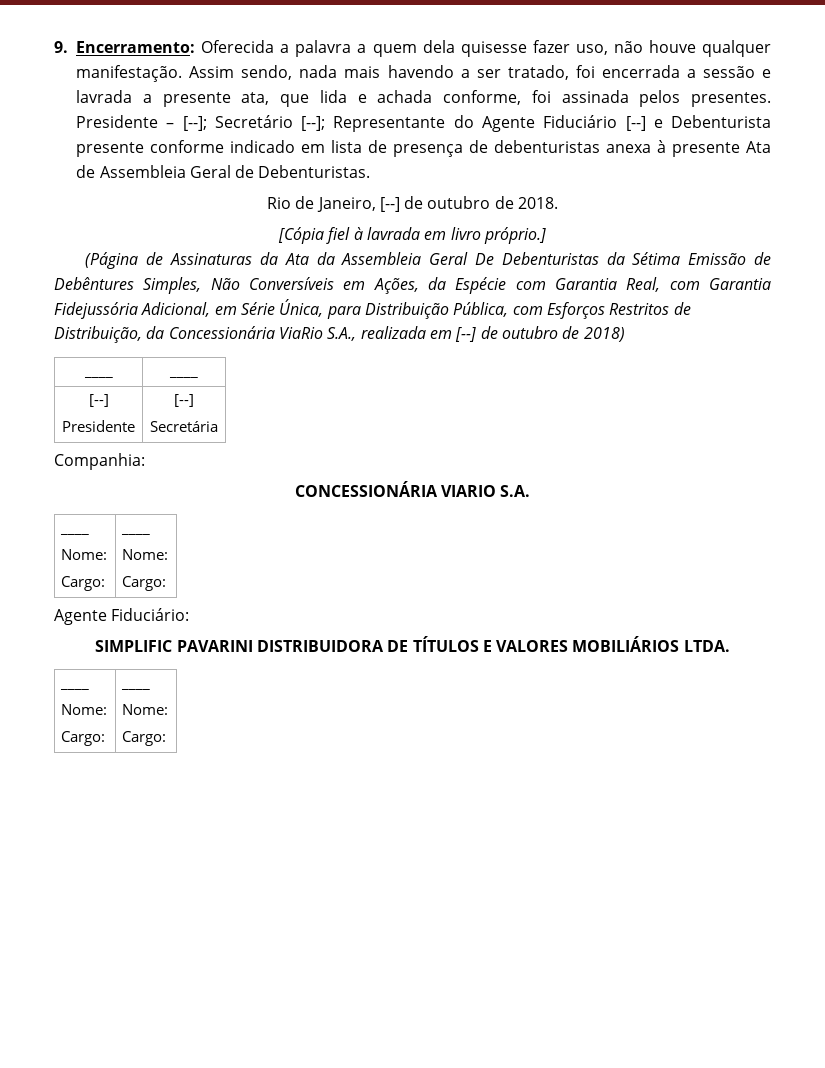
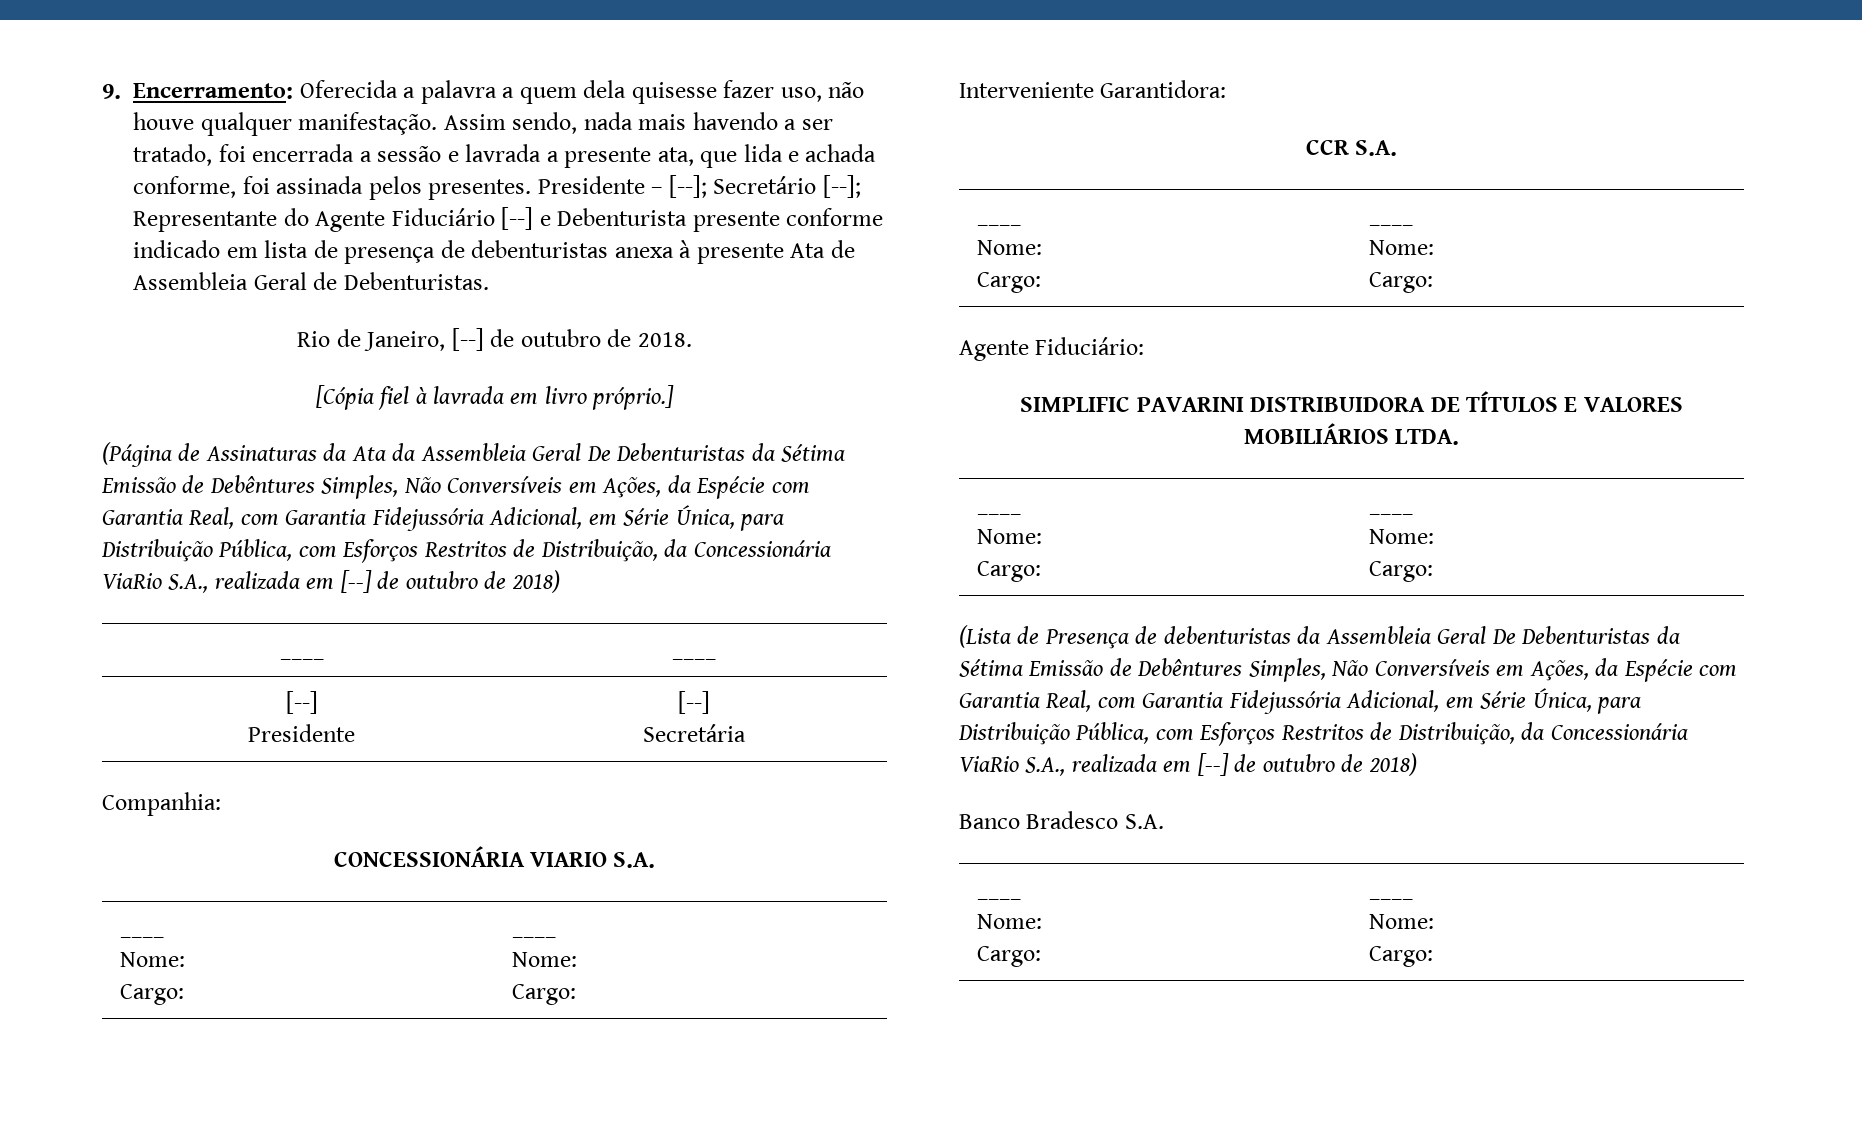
+ Interveniente Garantidora:
+ CCR S.A.
+ ____
+ Nome:
+ Cargo: | ____
+ Nome:
+ Cargo:
+ (Lista de Presença de debenturistas da Assembleia Geral De Debenturistas da Sétima Emissão de Debêntures Simples, Não Conversíveis em Ações, da Espécie com Garantia Real, com Garantia Fidejussória Adicional, em Série Única, para Distribuição Pública, com Esforços Restritos de Distribuição, da Concessionária ViaRio S.A., realizada em [--] de outubro de 2018)
+ Banco Bradesco S.A.
+ ____
+ Nome:
+ Cargo: | ____
+ Nome:
+ Cargo:

